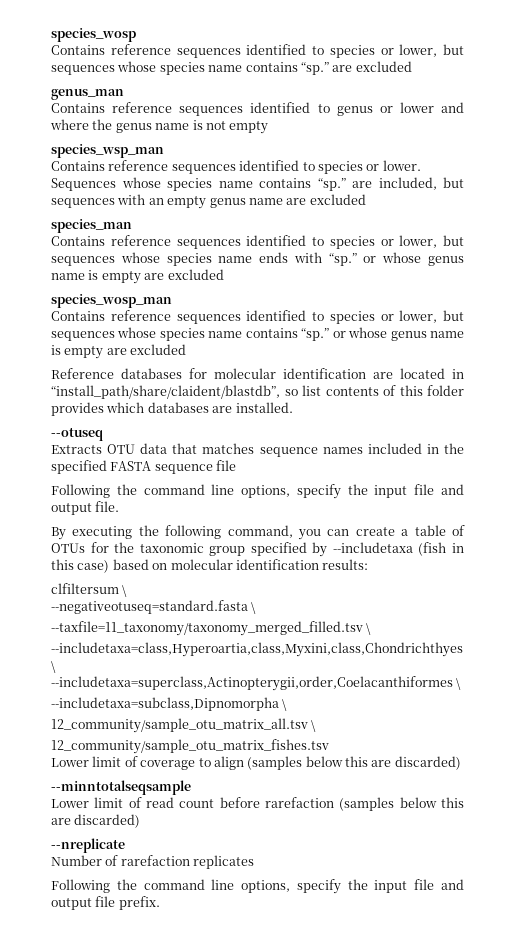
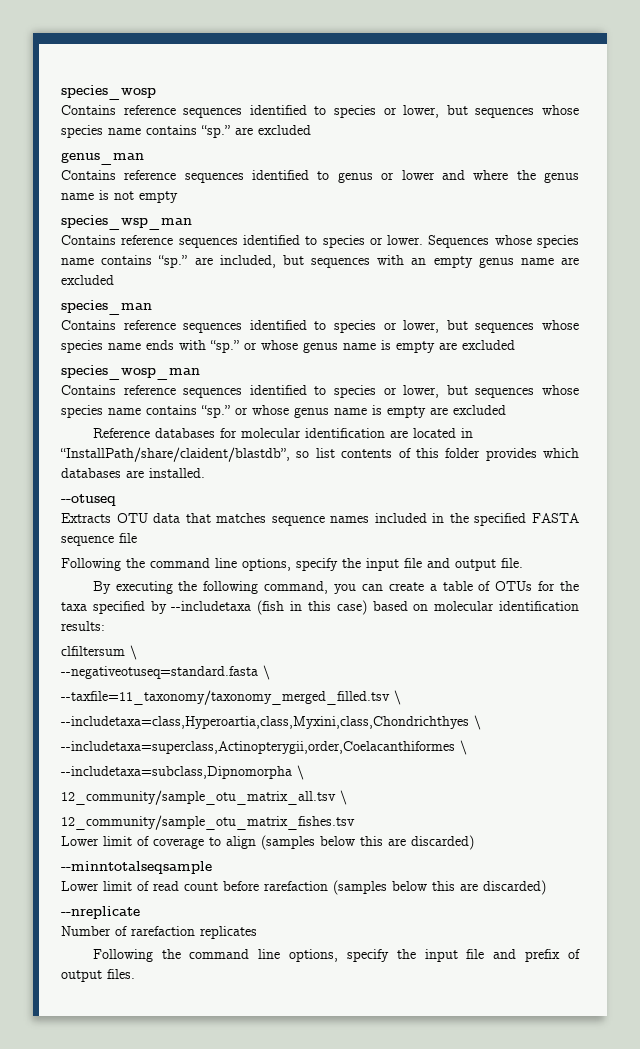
- Reference databases for molecular identification are located in “install_path/share/claident/blastdb”, so list contents of this folder provides which databases are installed.
+ Reference databases for molecular identification are located in “InstallPath/share/claident/blastdb”, so list contents of this folder provides which databases are installed.
- By executing the following command, you can create a table of OTUs for the taxonomic group specified by --includetaxa (fish in this case) based on molecular identification results:
+ By executing the following command, you can create a table of OTUs for the taxa specified by --includetaxa (fish in this case) based on molecular identification results:
- Following the command line options, specify the input file and output file prefix.
+ Following the command line options, specify the input file and prefix of output files.

